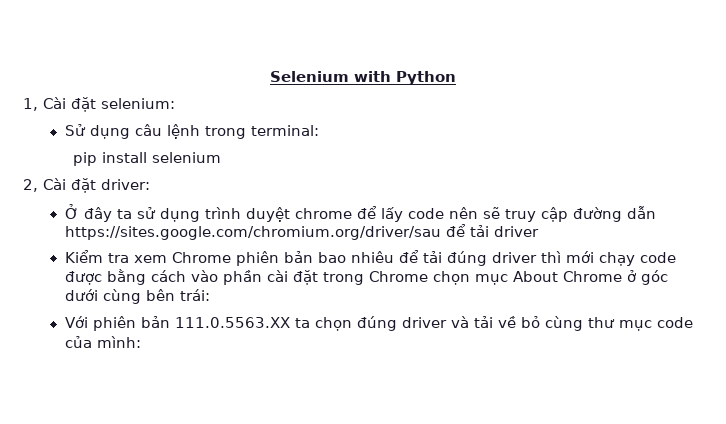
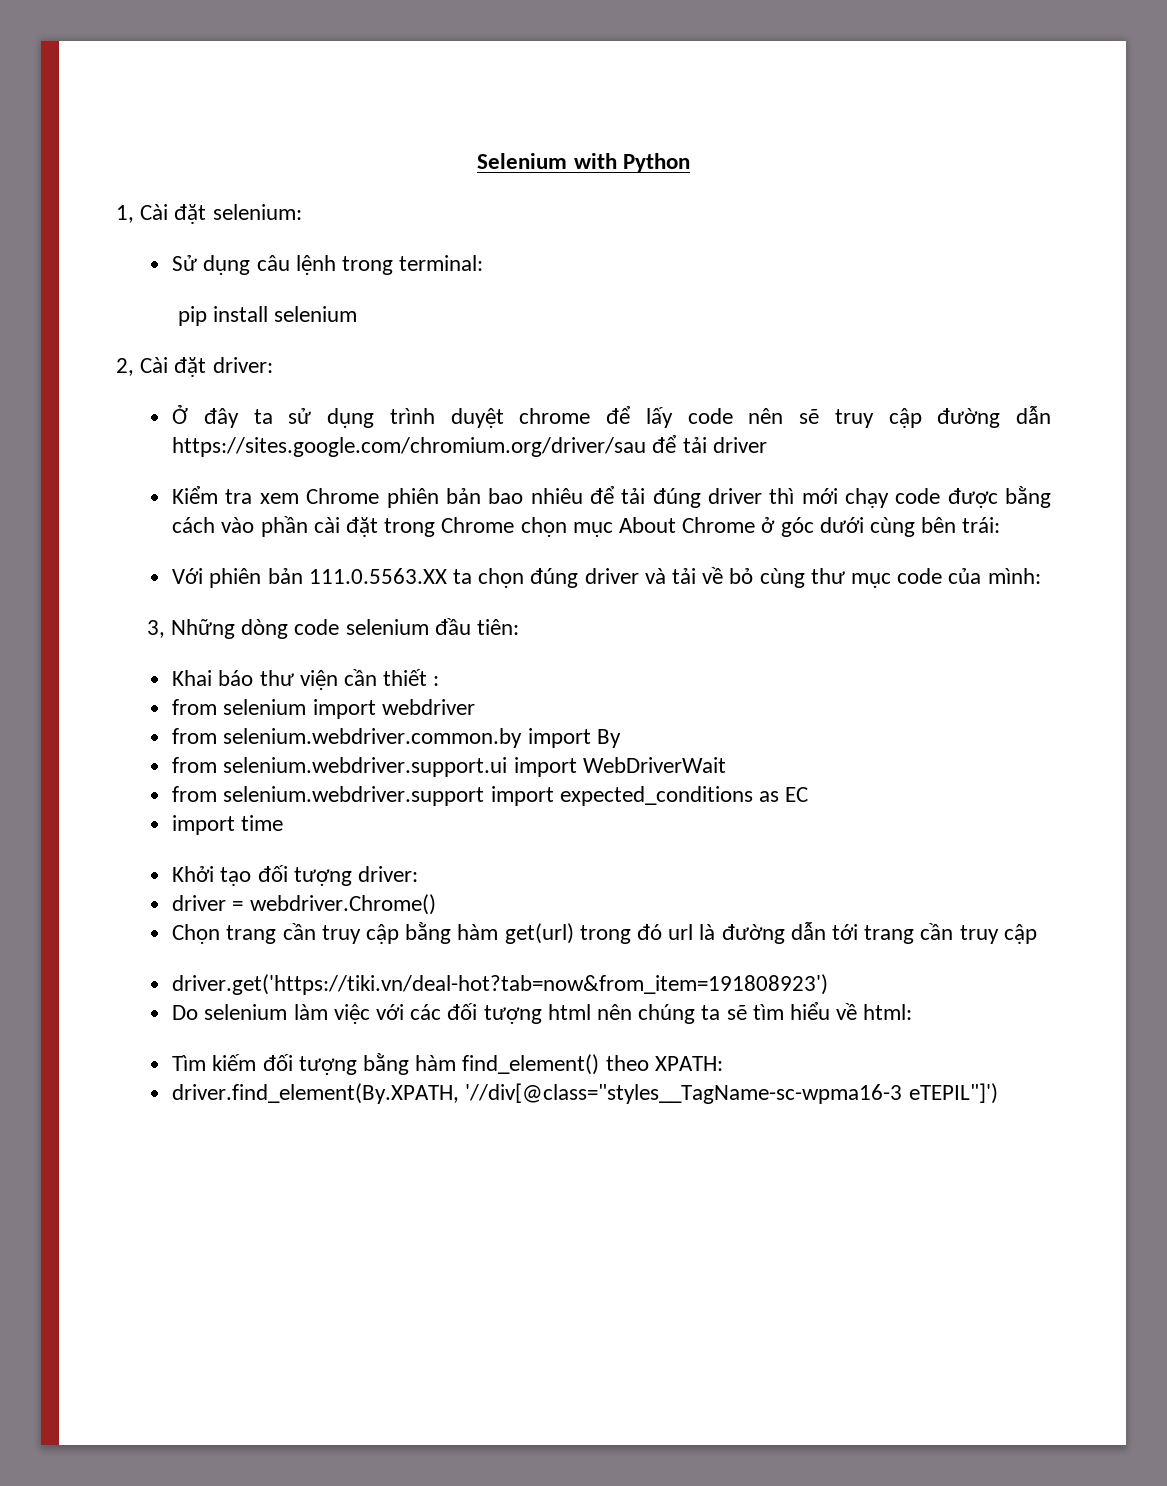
+ 3, Những dòng code selenium đầu tiên:
+ Khai báo thư viện cần thiết :
+ from selenium import webdriver
+ from selenium.webdriver.common.by import By
+ from selenium.webdriver.support.ui import WebDriverWait
+ from selenium.webdriver.support import expected_conditions as EC
+ import time
+ Khởi tạo đối tượng driver:
+ driver = webdriver.Chrome()
+ Chọn trang cần truy cập bằng hàm get(url) trong đó url là đường dẫn tới trang cần truy cập
+ driver.get('https://tiki.vn/deal-hot?tab=now&from_item=191808923')
+ Do selenium làm việc với các đối tượng html nên chúng ta sẽ tìm hiểu về html:
+ Tìm kiếm đối tượng bằng hàm find_element() theo XPATH:
+ driver.find_element(By.XPATH, '//div[@class="styles__TagName-sc-wpma16-3 eTEPIL"]')

